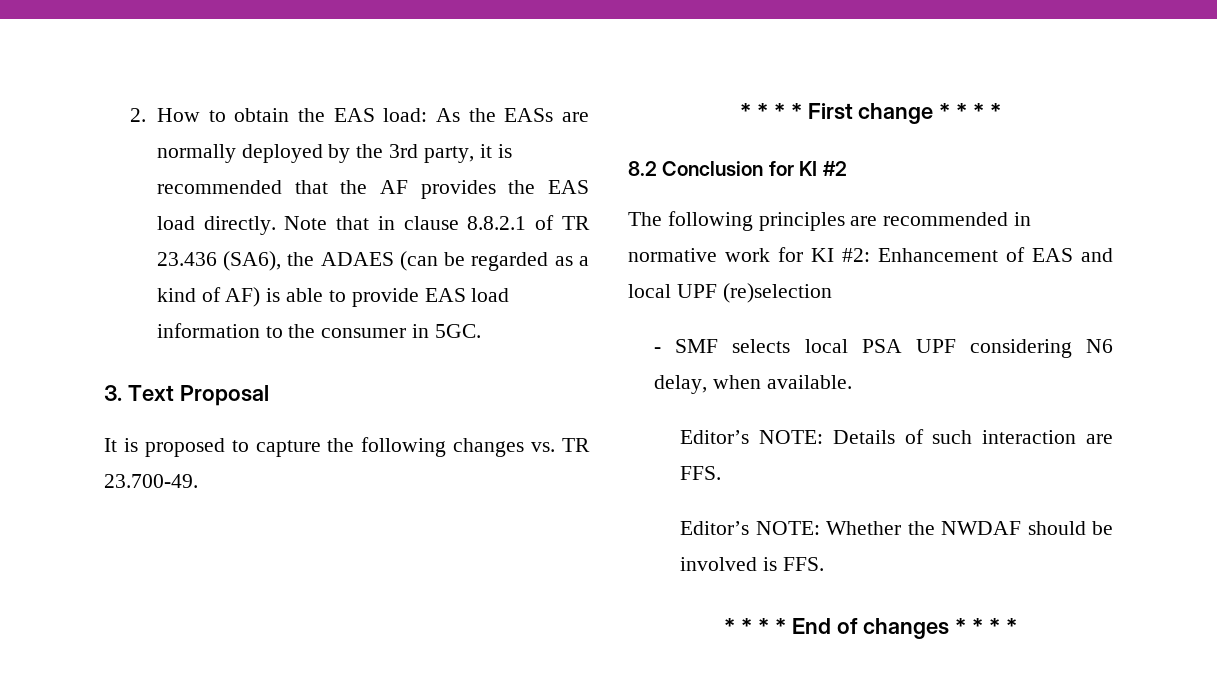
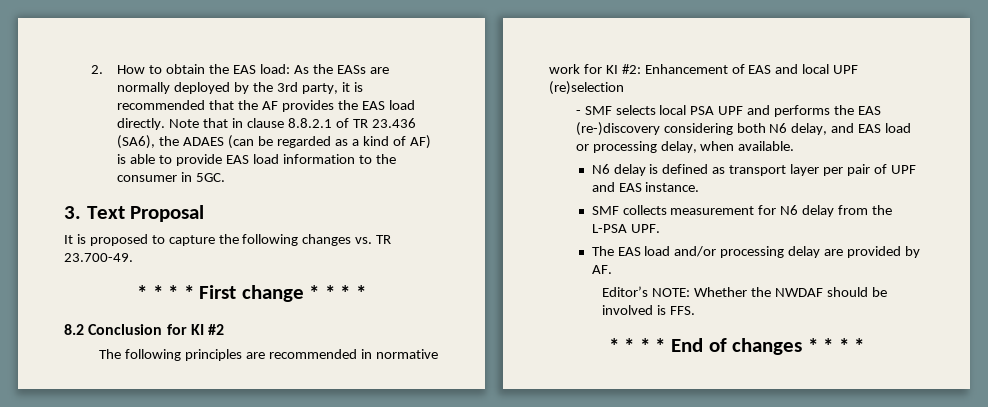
- - SMF selects local PSA UPF considering N6 delay, when available.
- Editor’s NOTE: Details of such interaction are FFS.
+ - SMF selects local PSA UPF and performs the EAS (re-)discovery considering both N6 delay, and EAS load or processing delay, when available.
+ N6 delay is defined as transport layer per pair of UPF and EAS instance.
+ SMF collects measurement for N6 delay from the L-PSA UPF.
+ The EAS load and/or processing delay are provided by AF.

